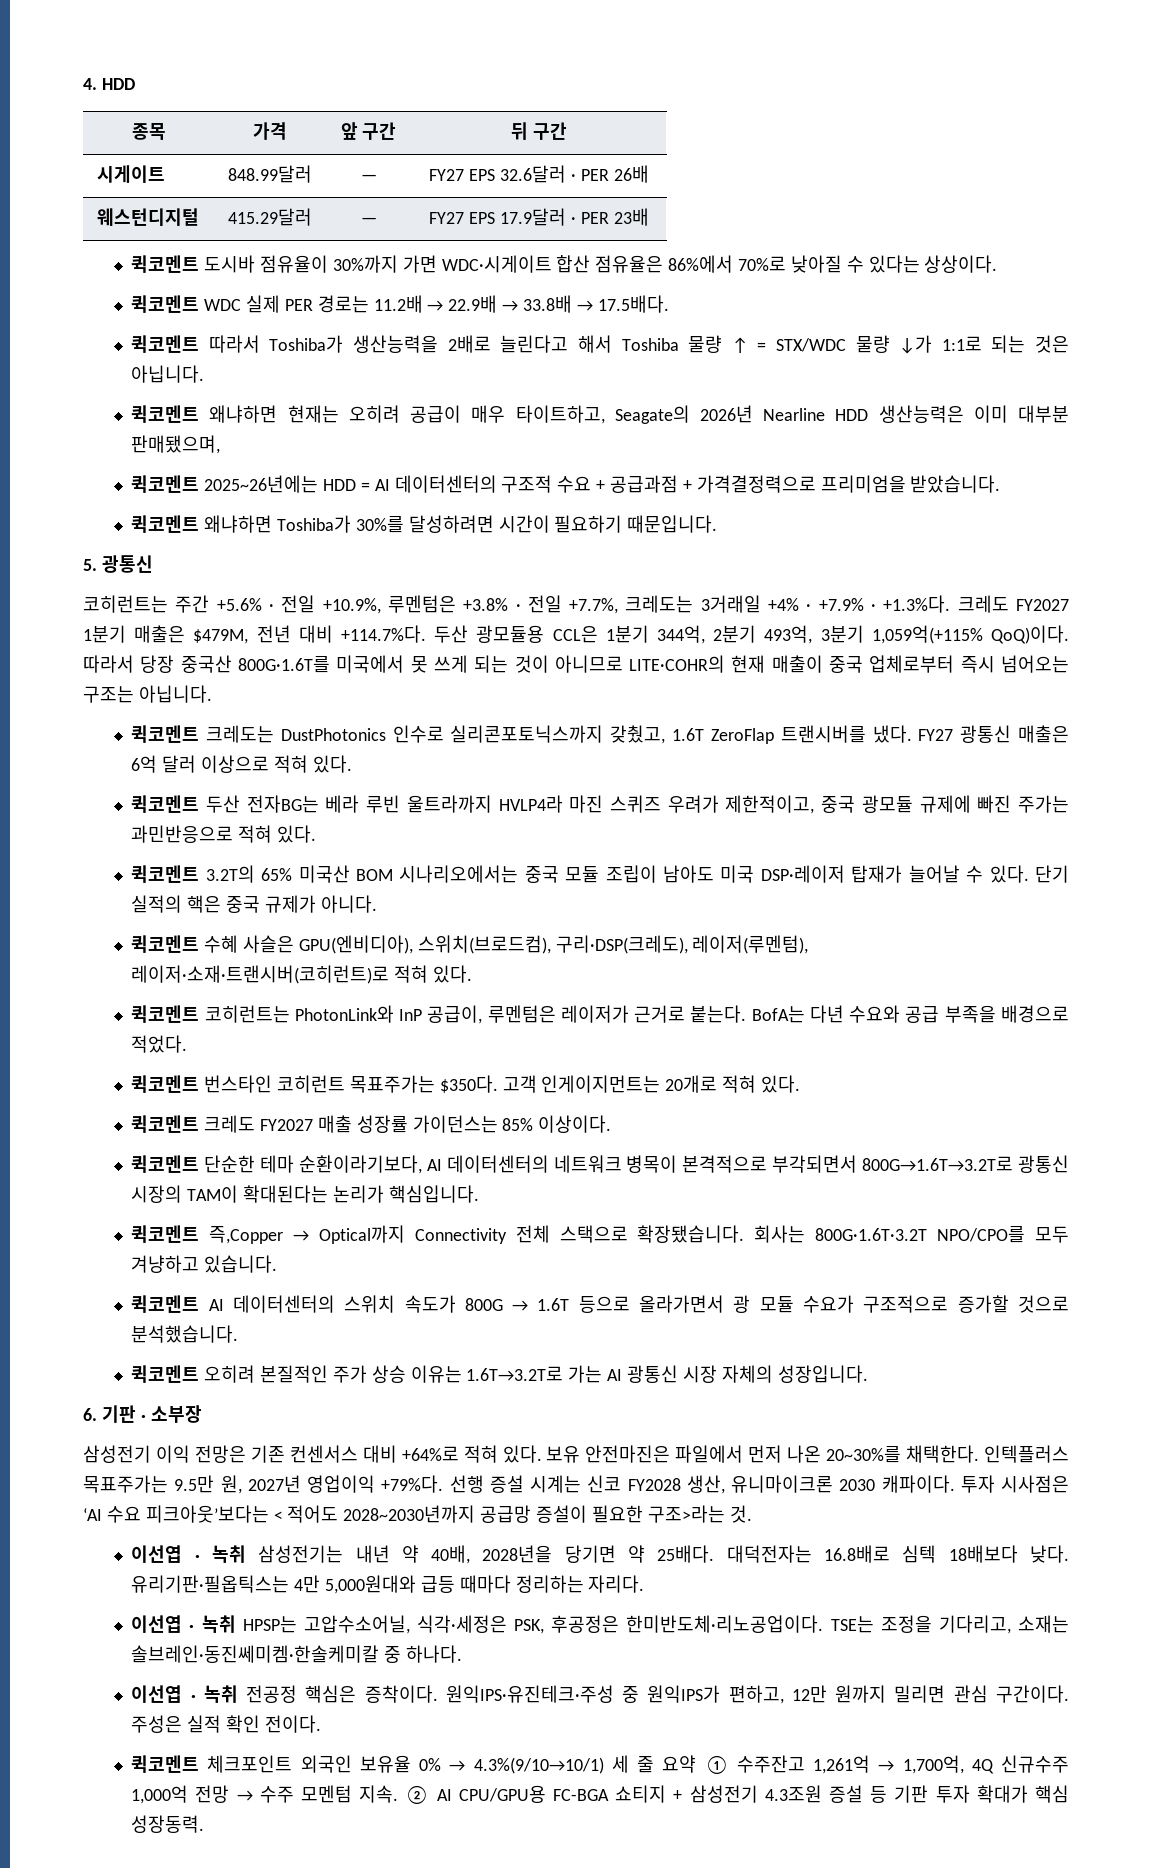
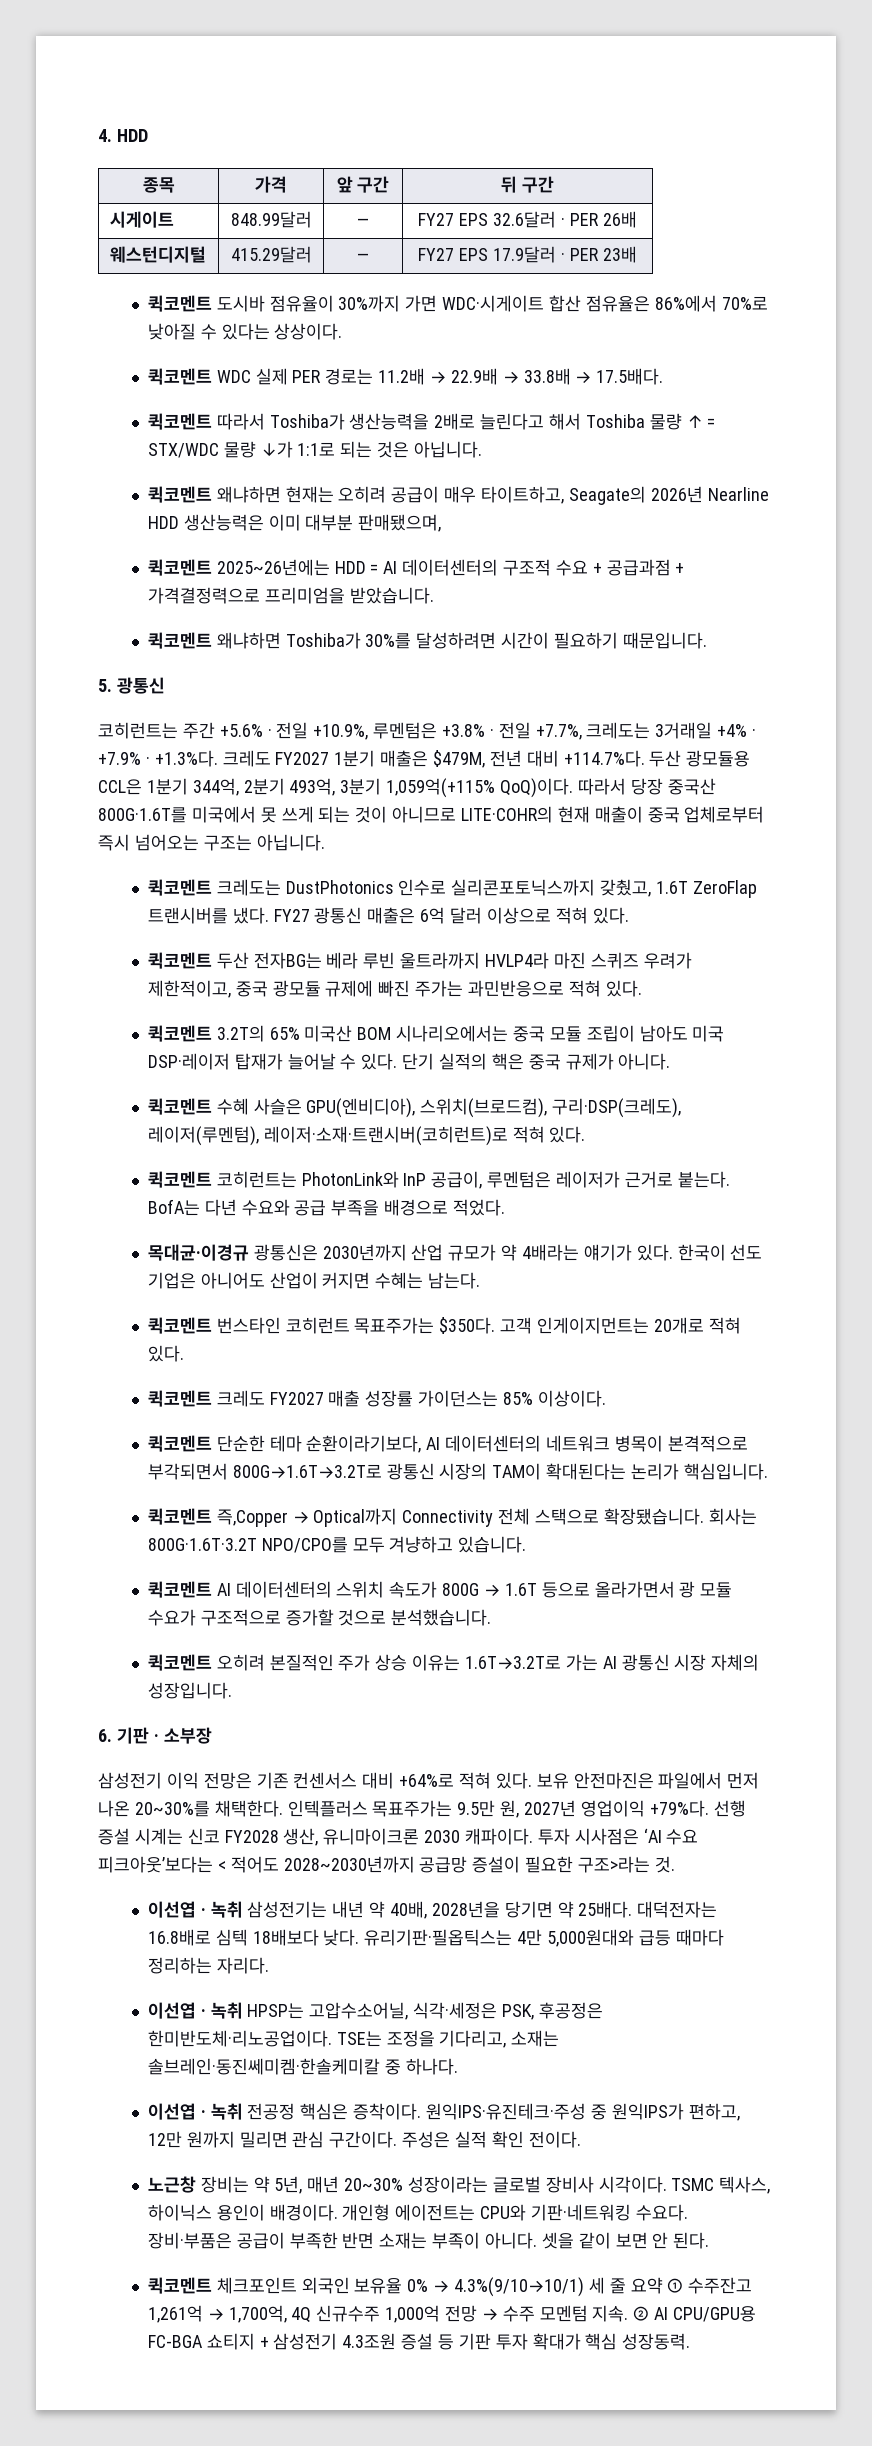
+ 목대균·이경규 광통신은 2030년까지 산업 규모가 약 4배라는 얘기가 있다. 한국이 선도 기업은 아니어도 산업이 커지면 수혜는 남는다.
+ 노근창 장비는 약 5년, 매년 20~30% 성장이라는 글로벌 장비사 시각이다. TSMC 텍사스, 하이닉스 용인이 배경이다. 개인형 에이전트는 CPU와 기판·네트워킹 수요다. 장비·부품은 공급이 부족한 반면 소재는 부족이 아니다. 셋을 같이 보면 안 된다.

